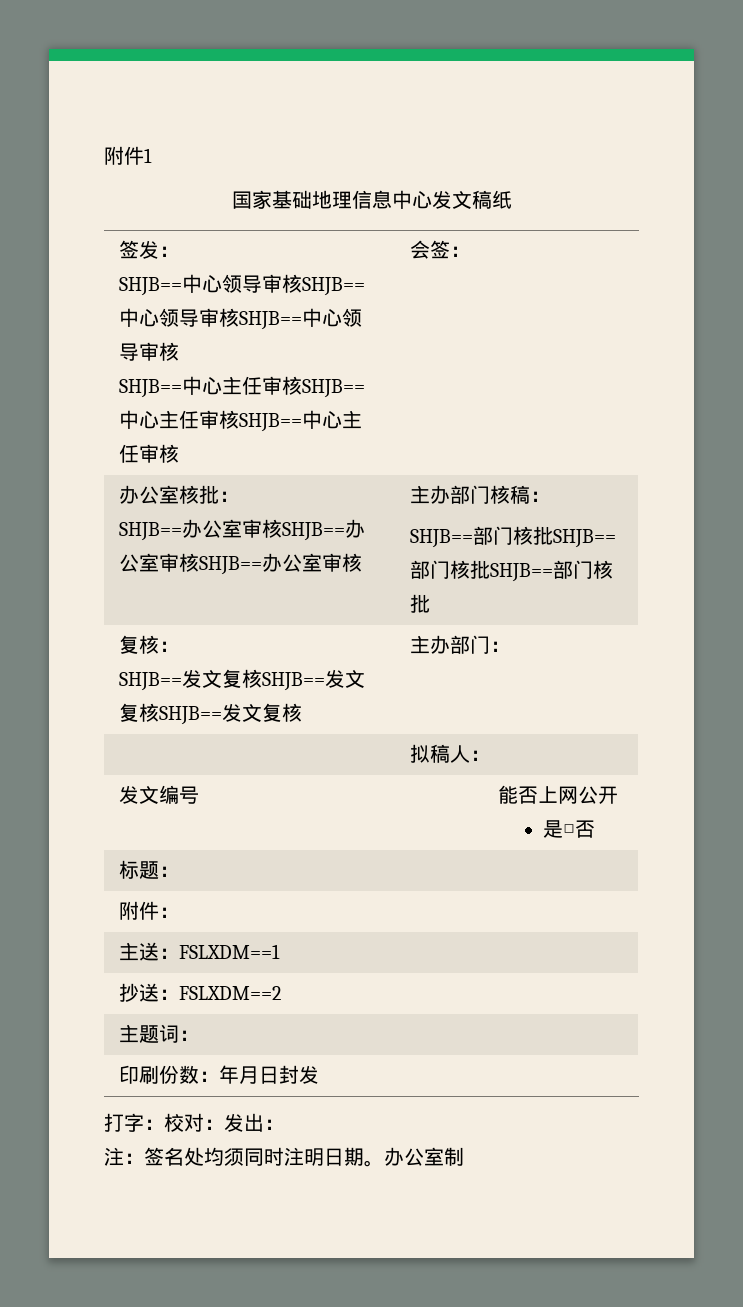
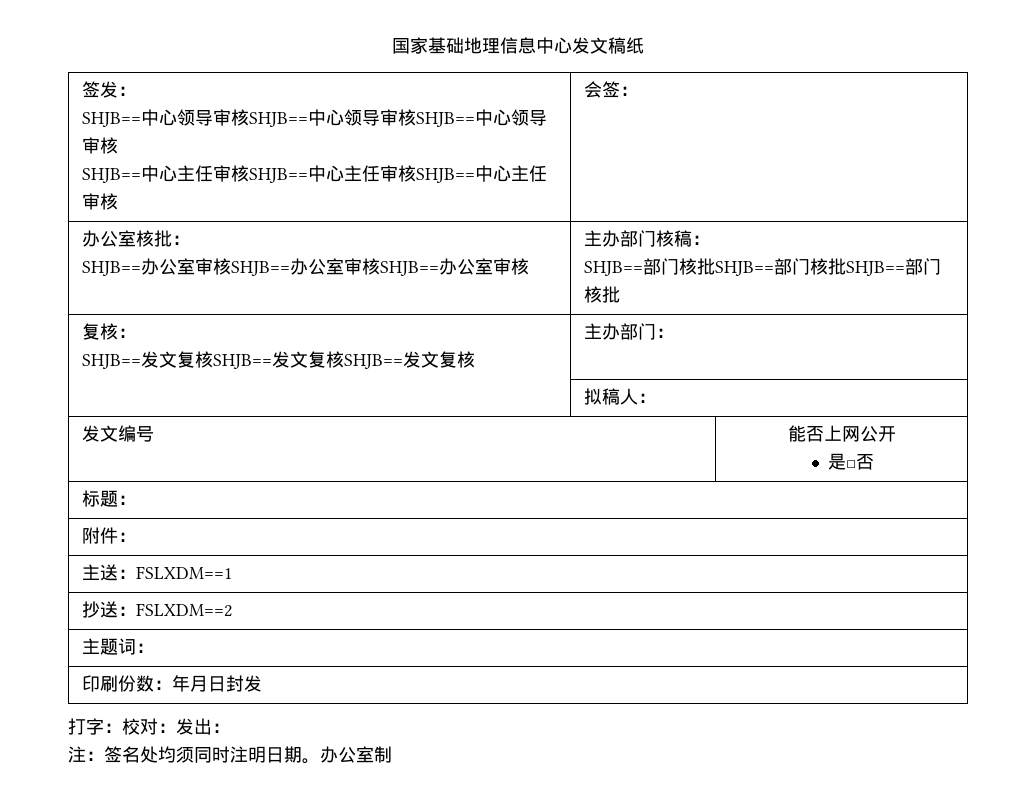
- 附件1

